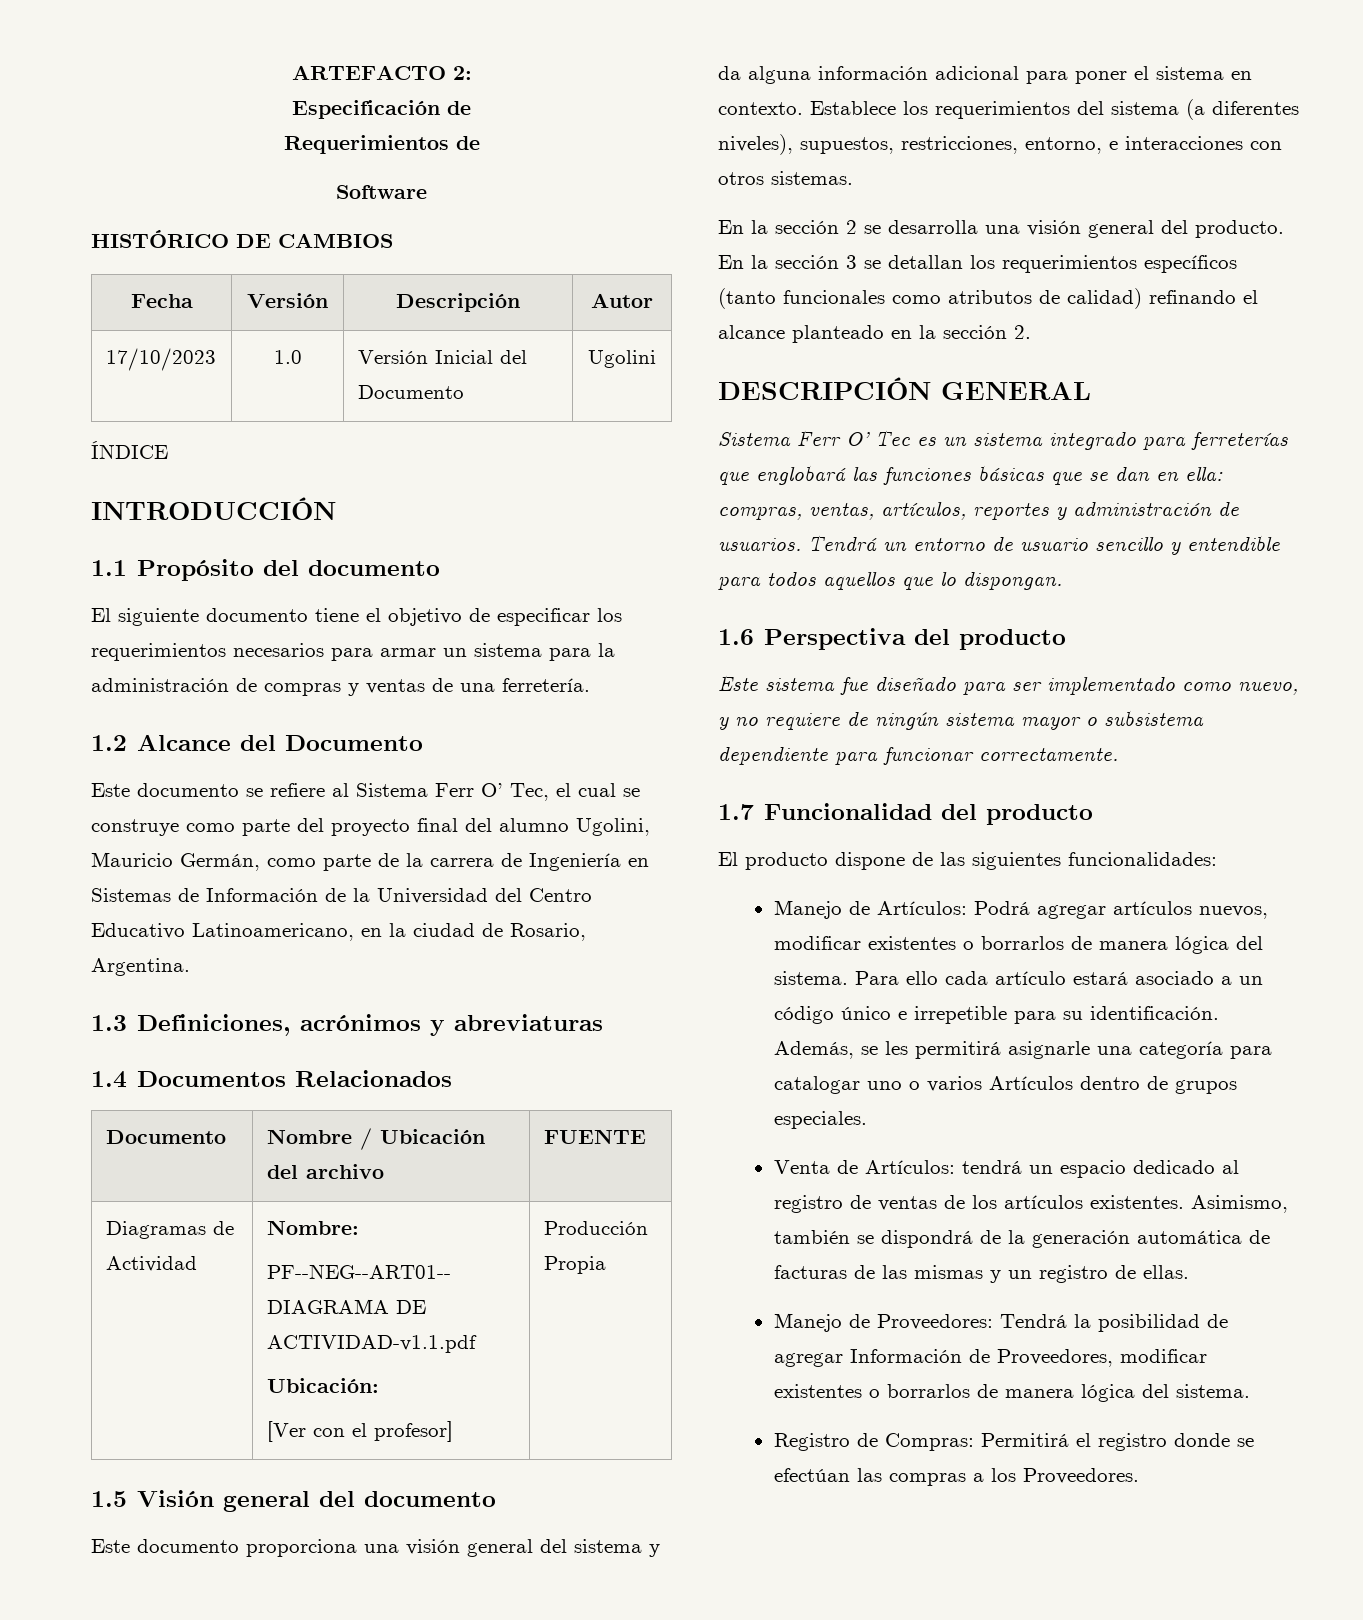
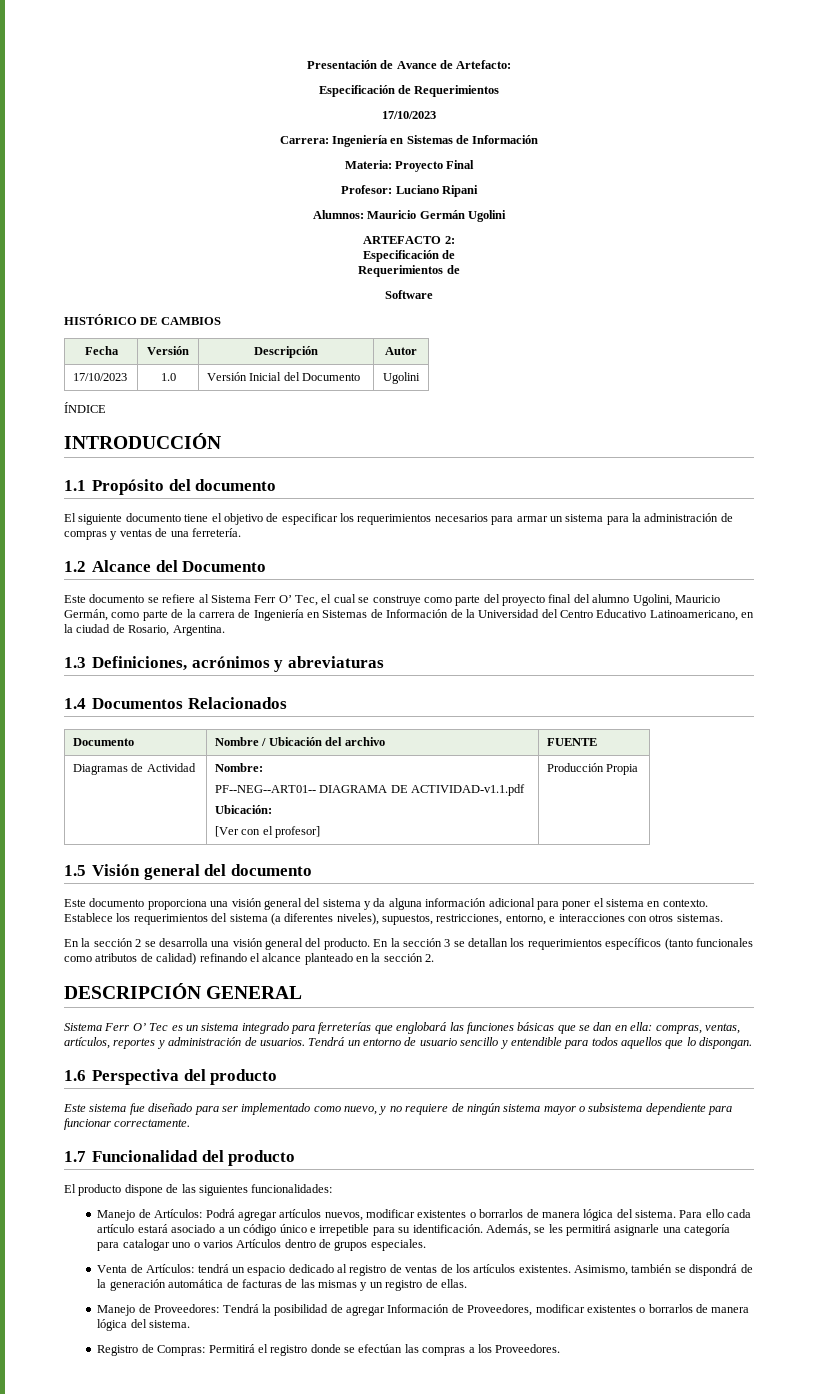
+ Presentación de Avance de Artefacto:
+ Especificación de Requerimientos
+ 17/10/2023
+ Carrera: Ingeniería en Sistemas de Información
+ Materia: Proyecto Final
+ Profesor: Luciano Ripani
+ Alumnos: Mauricio Germán Ugolini

